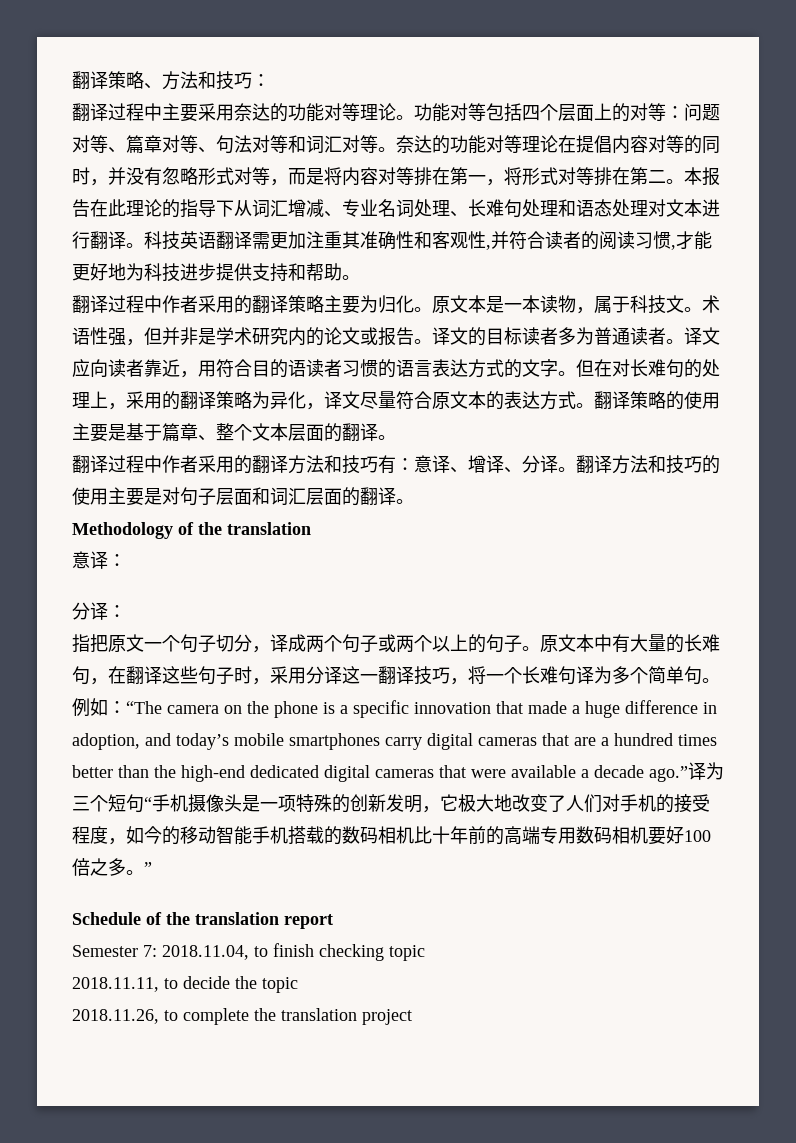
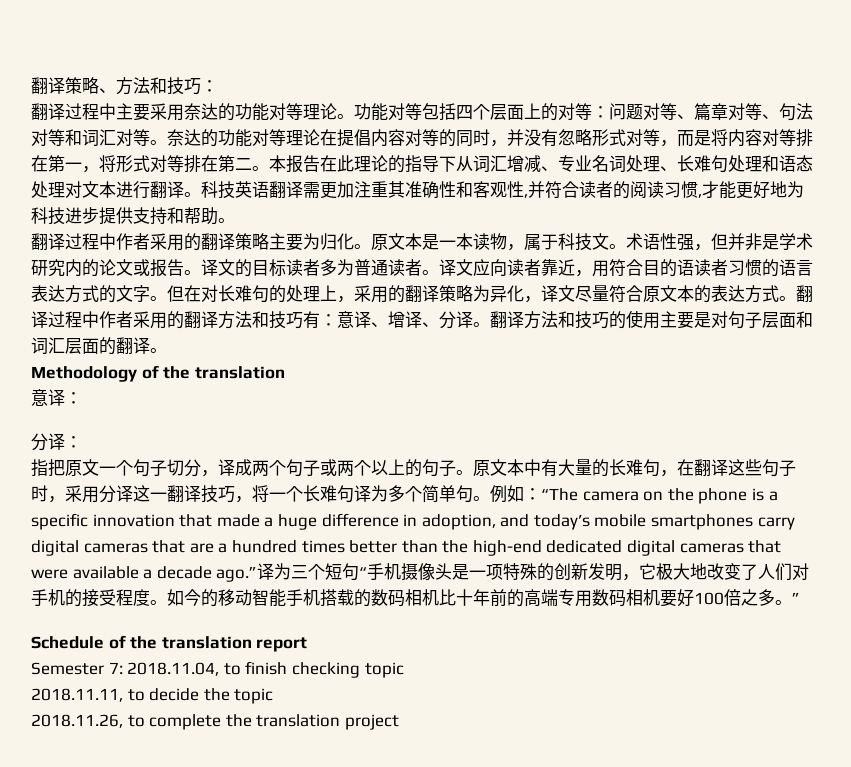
- 翻译策略的使用主要是基于篇章、整个文本层面的翻译。
- 译为三个短句“手机摄像头是一项特殊的创新发明，它极大地改变了人们对手机的接受程度，如今的移动智能手机搭载的数码相机比十年前的高端专用数码相机要好100倍之多。”
+ 译为三个短句“手机摄像头是一项特殊的创新发明，它极大地改变了人们对手机的接受程度。如今的移动智能手机搭载的数码相机比十年前的高端专用数码相机要好100倍之多。”

